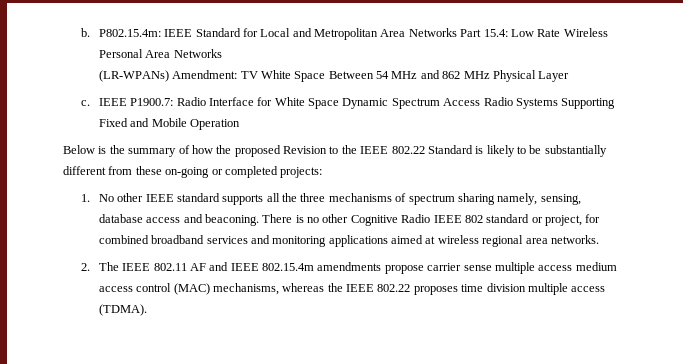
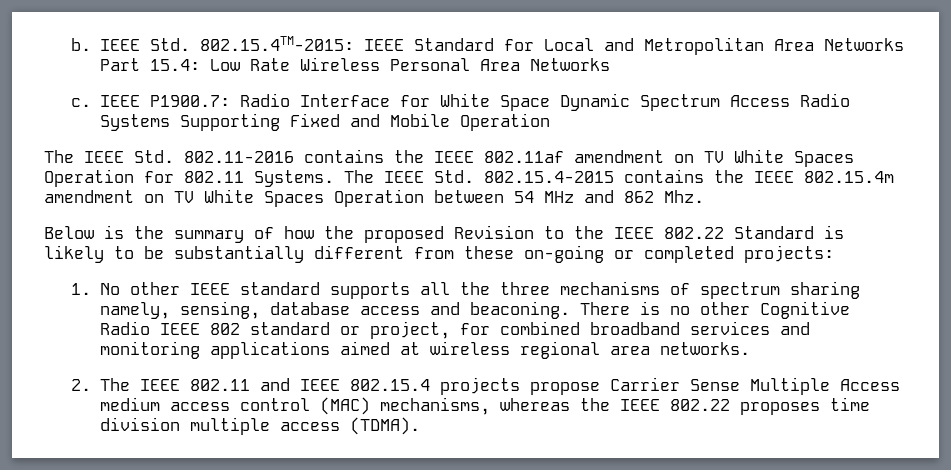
- P802.15.4m: IEEE Standard for Local and Metropolitan Area Networks Part 15.4: Low Rate Wireless Personal Area Networks
+ IEEE Std. 802.15.4TM-2015: IEEE Standard for Local and Metropolitan Area Networks Part 15.4: Low Rate Wireless Personal Area Networks
- (LR-WPANs) Amendment: TV White Space Between 54 MHz and 862 MHz Physical Layer
+ The IEEE Std. 802.11-2016 contains the IEEE 802.11af amendment on TV White Spaces Operation for 802.11 Systems. The IEEE Std. 802.15.4-2015 contains the IEEE 802.15.4m amendment on TV White Spaces Operation between 54 MHz and 862 Mhz.
- 2. The IEEE 802.11 AF and IEEE 802.15.4m amendments propose carrier sense multiple access medium access control (MAC) mechanisms, whereas the IEEE 802.22 proposes time division multiple access (TDMA).
+ 2. The IEEE 802.11 and IEEE 802.15.4 projects propose Carrier Sense Multiple Access medium access control (MAC) mechanisms, whereas the IEEE 802.22 proposes time division multiple access (TDMA).

